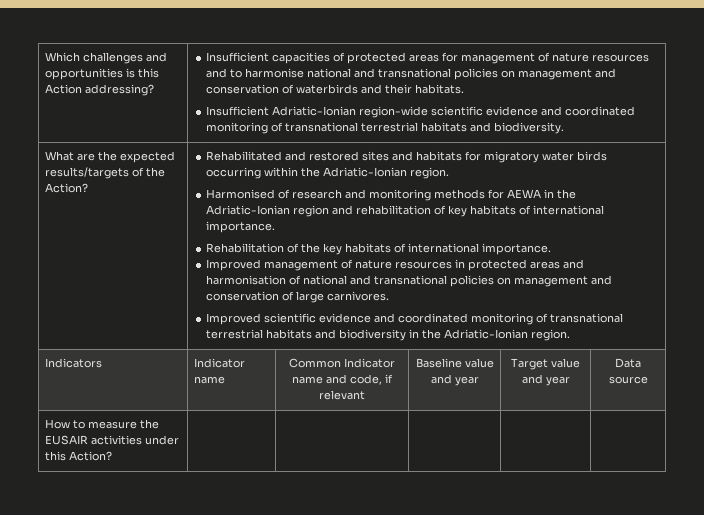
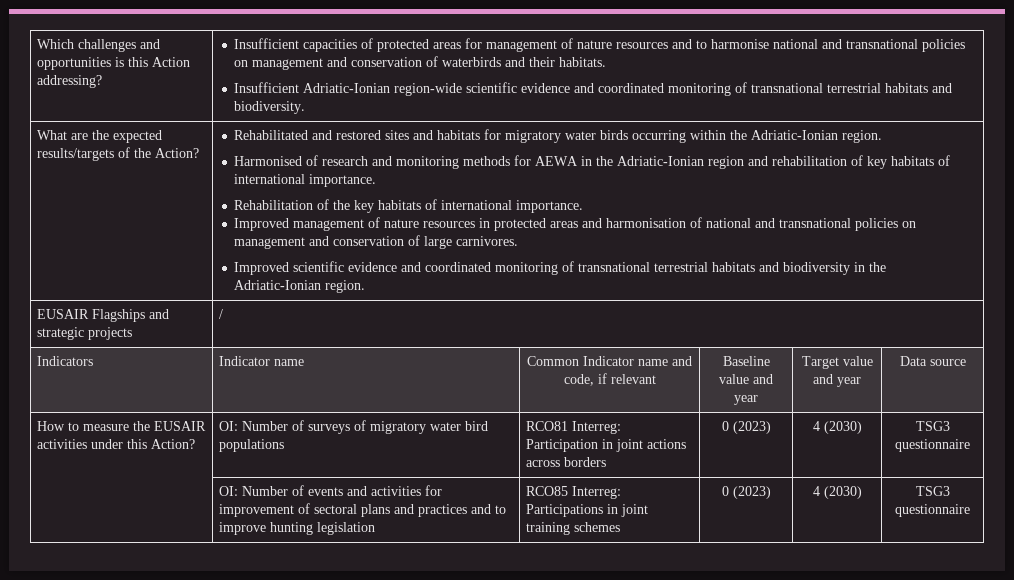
+ EUSAIR Flagships and strategic projects | /
- How to measure the EUSAIR activities under this Action? | | | | |
+ How to measure the EUSAIR activities under this Action? | OI: Number of surveys of migratory water bird populations | RCO81 Interreg: Participation in joint actions across borders | 0 (2023) | 4 (2030) | TSG3 questionnaire
+ | OI: Number of events and activities for improvement of sectoral plans and practices and to improve hunting legislation | RCO85 Interreg: Participations in joint training schemes | 0 (2023) | 4 (2030) | TSG3 questionnaire

